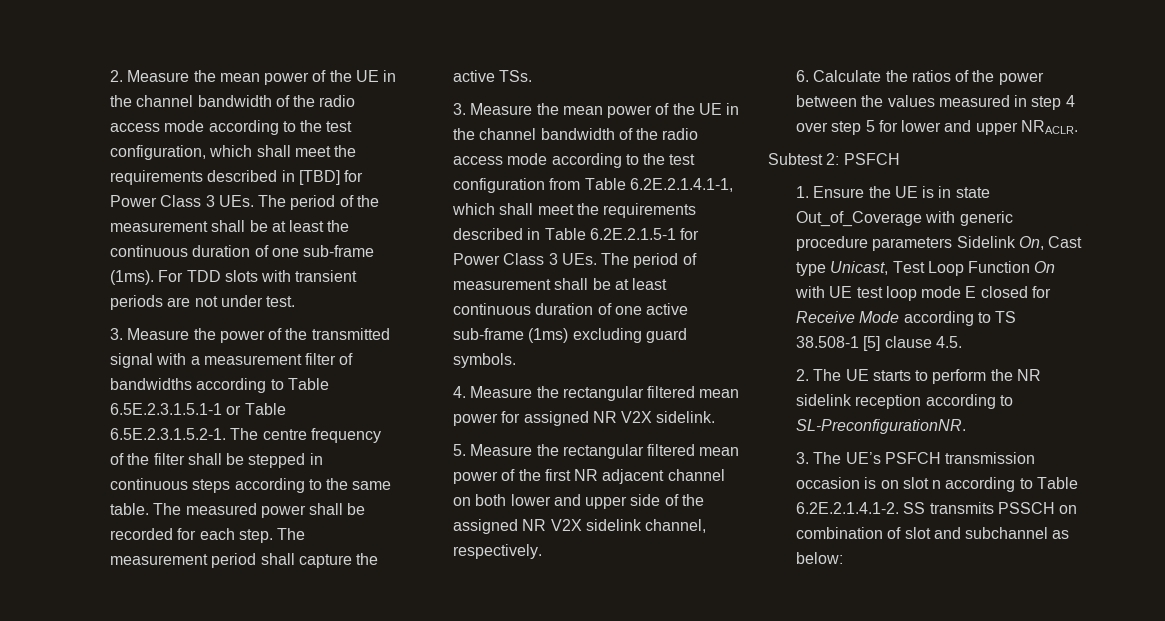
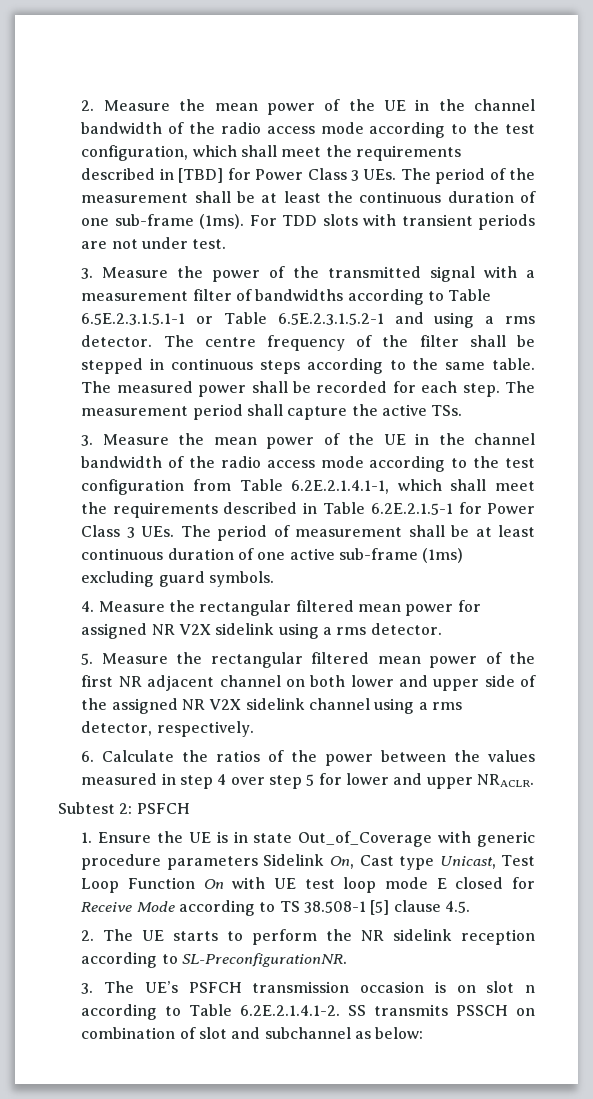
- 3. Measure the power of the transmitted signal with a measurement filter of bandwidths according to Table 6.5E.2.3.1.5.1-1 or Table 6.5E.2.3.1.5.2-1. The centre frequency of the filter shall be stepped in continuous steps according to the same table.
+ 3. Measure the power of the transmitted signal with a measurement filter of bandwidths according to Table 6.5E.2.3.1.5.1-1 or Table 6.5E.2.3.1.5.2-1 and using a rms detector. The centre frequency of the filter shall be stepped in continuous steps according to the same table.
- 4. Measure the rectangular filtered mean power for assigned NR V2X sidelink.
+ 4. Measure the rectangular filtered mean power for assigned NR V2X sidelink using a rms detector.
- 5. Measure the rectangular filtered mean power of the first NR adjacent channel on both lower and upper side of the assigned NR V2X sidelink channel, respectively.
+ 5. Measure the rectangular filtered mean power of the first NR adjacent channel on both lower and upper side of the assigned NR V2X sidelink channel using a rms detector, respectively.

